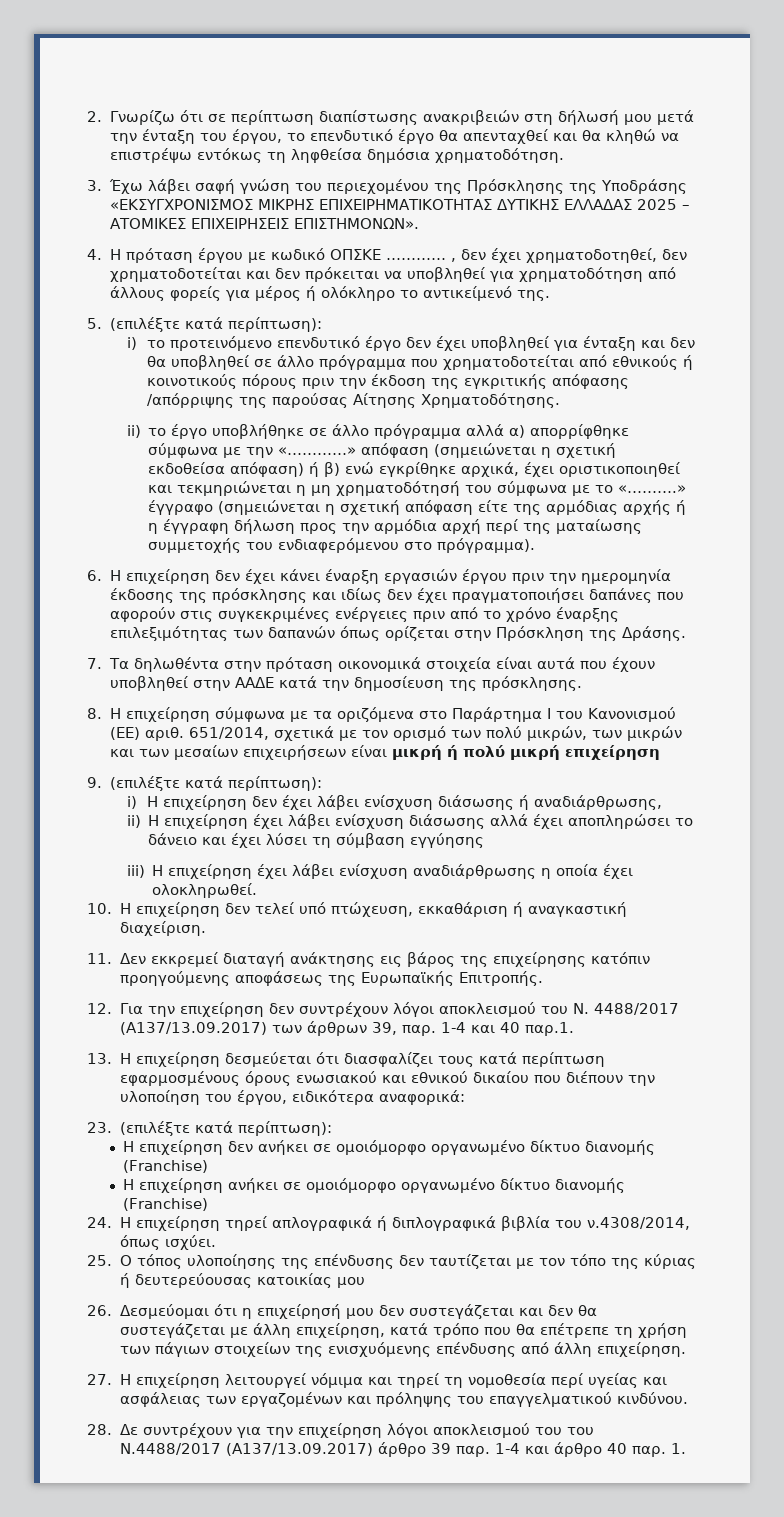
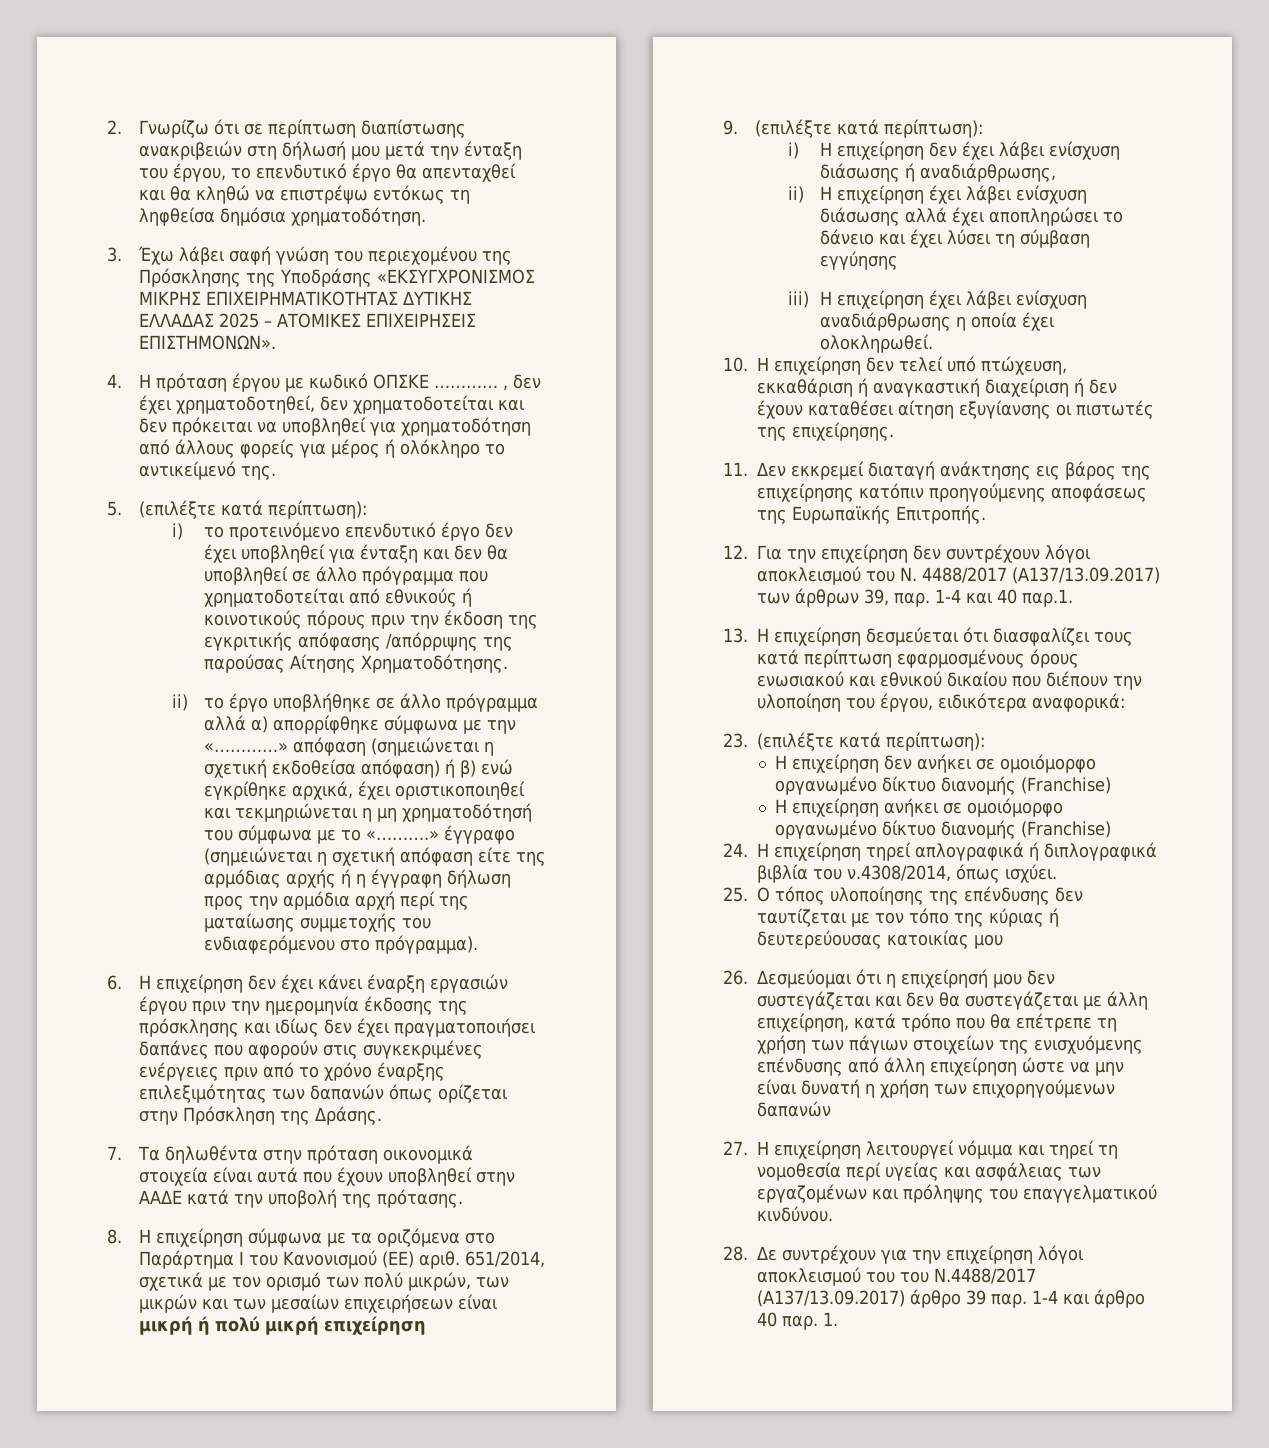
- 7. Τα δηλωθέντα στην πρόταση οικονομικά στοιχεία είναι αυτά που έχουν υποβληθεί στην ΑΑΔΕ κατά την δημοσίευση της πρόσκλησης.
+ 7. Τα δηλωθέντα στην πρόταση οικονομικά στοιχεία είναι αυτά που έχουν υποβληθεί στην ΑΑΔΕ κατά την υποβολή της πρότασης.
- 10. Η επιχείρηση δεν τελεί υπό πτώχευση, εκκαθάριση ή αναγκαστική διαχείριση.
+ 10. Η επιχείρηση δεν τελεί υπό πτώχευση, εκκαθάριση ή αναγκαστική διαχείριση ή δεν έχουν καταθέσει αίτηση εξυγίανσης οι πιστωτές της επιχείρησης.
- 26. Δεσμεύομαι ότι η επιχείρησή μου δεν συστεγάζεται και δεν θα συστεγάζεται με άλλη επιχείρηση, κατά τρόπο που θα επέτρεπε τη χρήση των πάγιων στοιχείων της ενισχυόμενης επένδυσης από άλλη επιχείρηση.
+ 26. Δεσμεύομαι ότι η επιχείρησή μου δεν συστεγάζεται και δεν θα συστεγάζεται με άλλη επιχείρηση, κατά τρόπο που θα επέτρεπε τη χρήση των πάγιων στοιχείων της ενισχυόμενης επένδυσης από άλλη επιχείρηση ώστε να μην είναι δυνατή η χρήση των επιχορηγούμενων δαπανών

